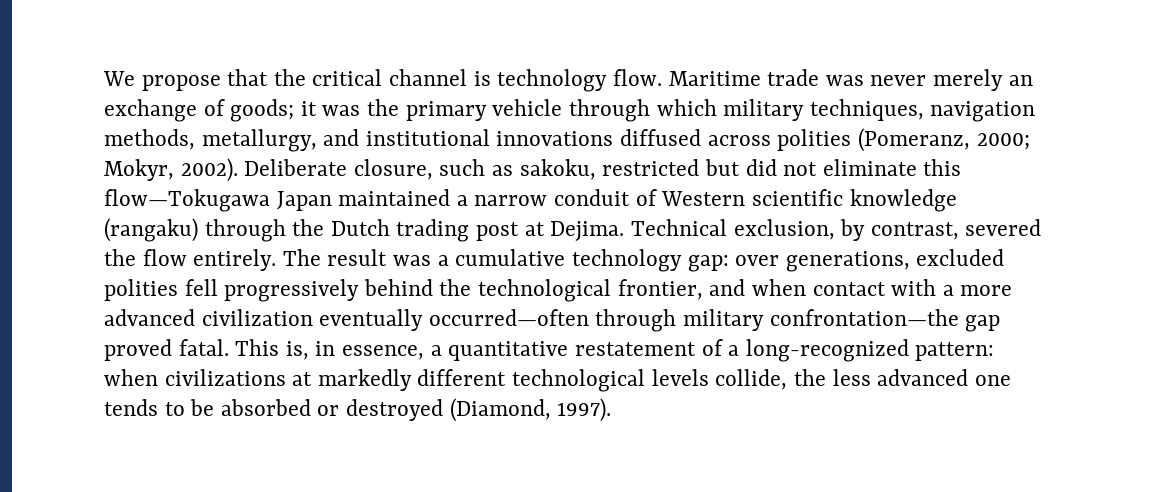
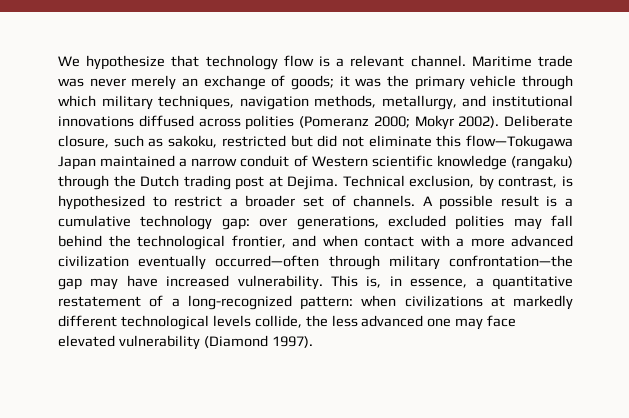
- We propose that the critical channel is technology flow.
+ We hypothesize that technology flow is a relevant channel.
- Maritime trade was never merely an exchange of goods; it was the primary vehicle through which military techniques, navigation methods, metallurgy, and institutional innovations diffused across polities (Pomeranz, 2000; Mokyr, 2002).
+ Maritime trade was never merely an exchange of goods; it was the primary vehicle through which military techniques, navigation methods, metallurgy, and institutional innovations diffused across polities (Pomeranz 2000; Mokyr 2002).
- Technical exclusion, by contrast, severed the flow entirely. The result was a cumulative technology gap: over generations, excluded polities fell progressively behind the technological frontier, and when contact with a more advanced civilization eventually occurred—often through military confrontation—the gap proved fatal.
+ Technical exclusion, by contrast, is hypothesized to restrict a broader set of channels. A possible result is a cumulative technology gap: over generations, excluded polities may fall behind the technological frontier, and when contact with a more advanced civilization eventually occurred—often through military confrontation—the gap may have increased vulnerability.
- This is, in essence, a quantitative restatement of a long-recognized pattern: when civilizations at markedly different technological levels collide, the less advanced one tends to be absorbed or destroyed (Diamond, 1997).
+ This is, in essence, a quantitative restatement of a long-recognized pattern: when civilizations at markedly different technological levels collide, the less advanced one may face elevated vulnerability (Diamond 1997).

